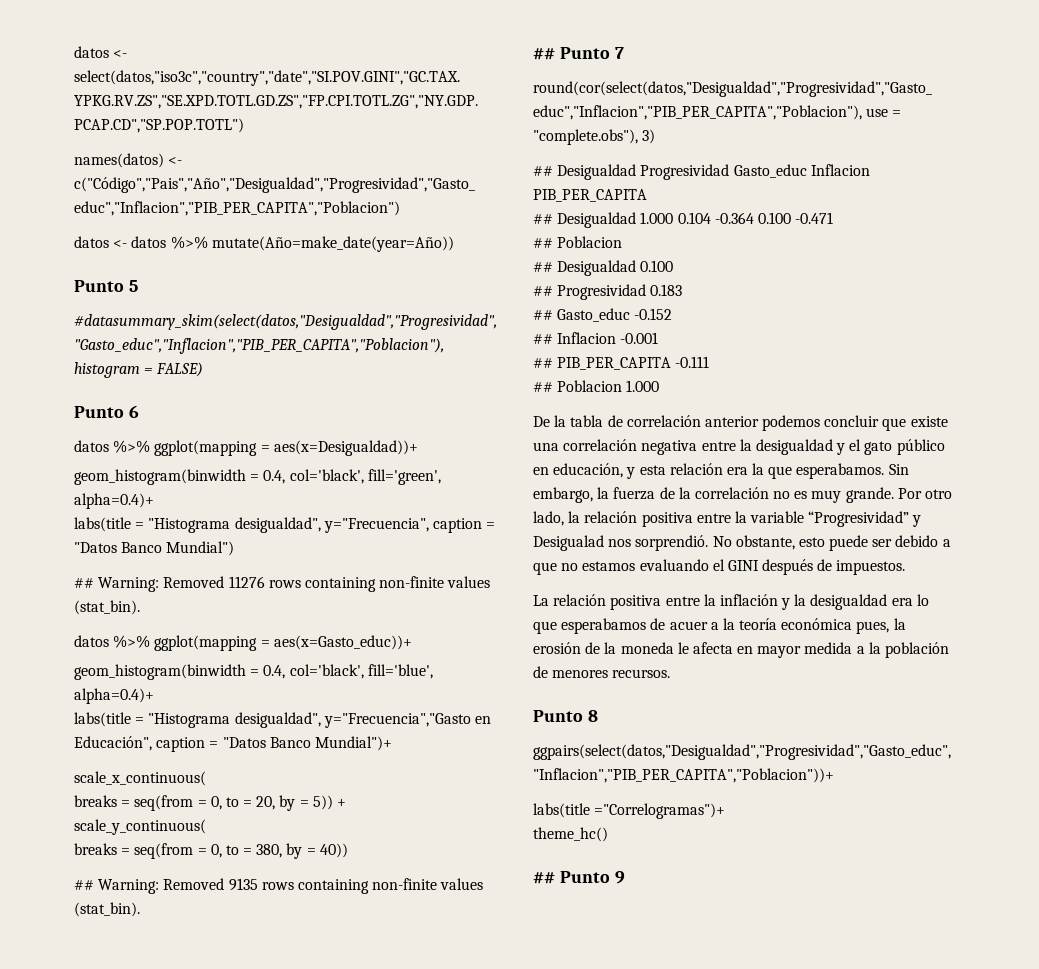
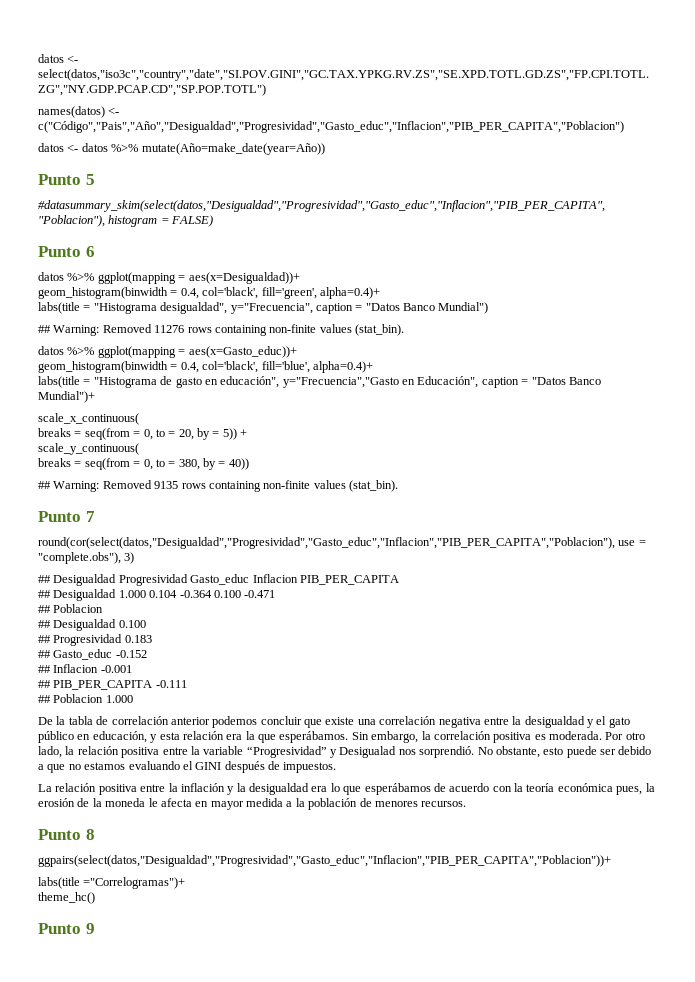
- labs(title = "Histograma desigualdad", y="Frecuencia","Gasto en Educación", caption = "Datos Banco Mundial")+
+ labs(title = "Histograma de gasto en educación", y="Frecuencia","Gasto en Educación", caption = "Datos Banco Mundial")+
- ## Punto 7
+ Punto 7
- De la tabla de correlación anterior podemos concluir que existe una correlación negativa entre la desigualdad y el gato público en educación, y esta relación era la que esperabamos.
+ De la tabla de correlación anterior podemos concluir que existe una correlación negativa entre la desigualdad y el gato público en educación, y esta relación era la que esperábamos.
- Sin embargo, la fuerza de la correlación no es muy grande.
+ Sin embargo, la correlación positiva es moderada.
- La relación positiva entre la inflación y la desigualdad era lo que esperabamos de acuer a la teoría económica pues, la erosión de la moneda le afecta en mayor medida a la población de menores recursos.
+ La relación positiva entre la inflación y la desigualdad era lo que esperábamos de acuerdo con la teoría económica pues, la erosión de la moneda le afecta en mayor medida a la población de menores recursos.
- ## Punto 9
+ Punto 9

